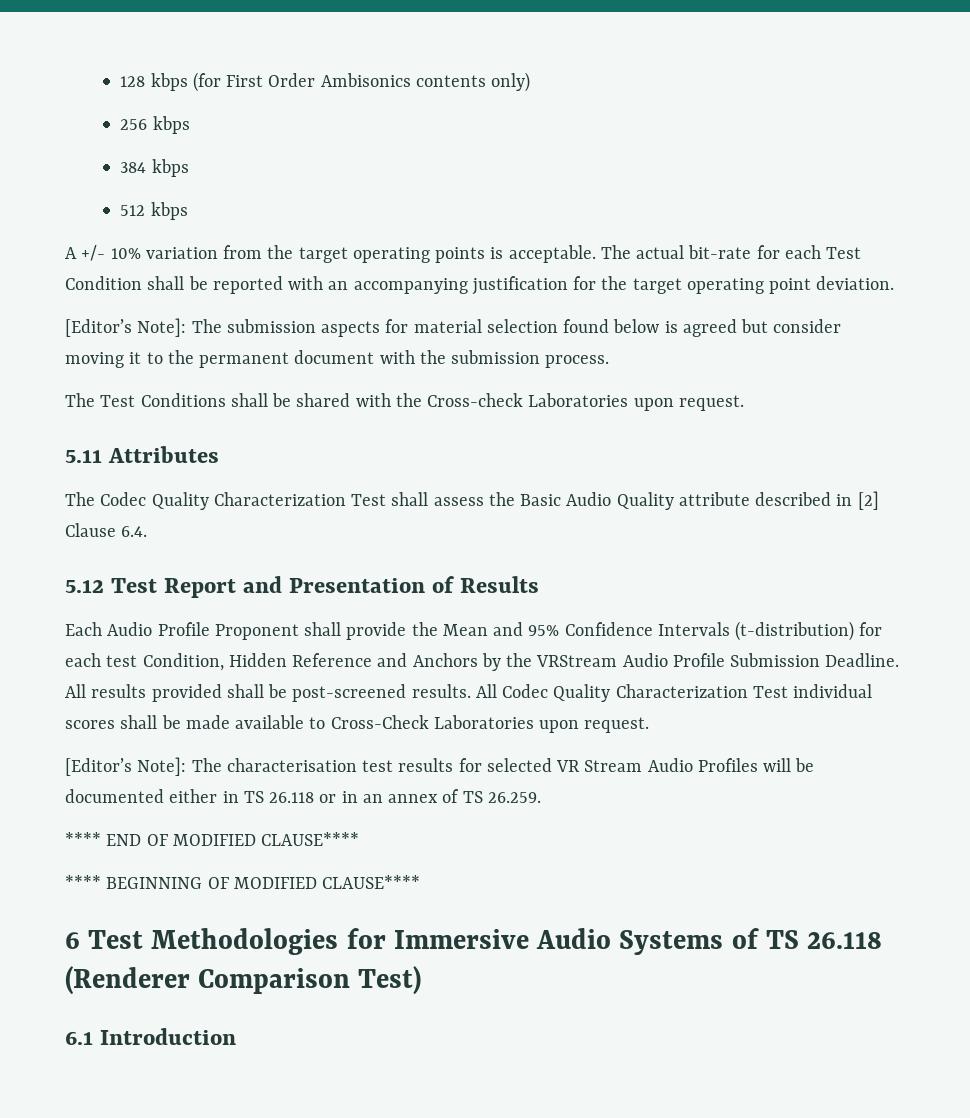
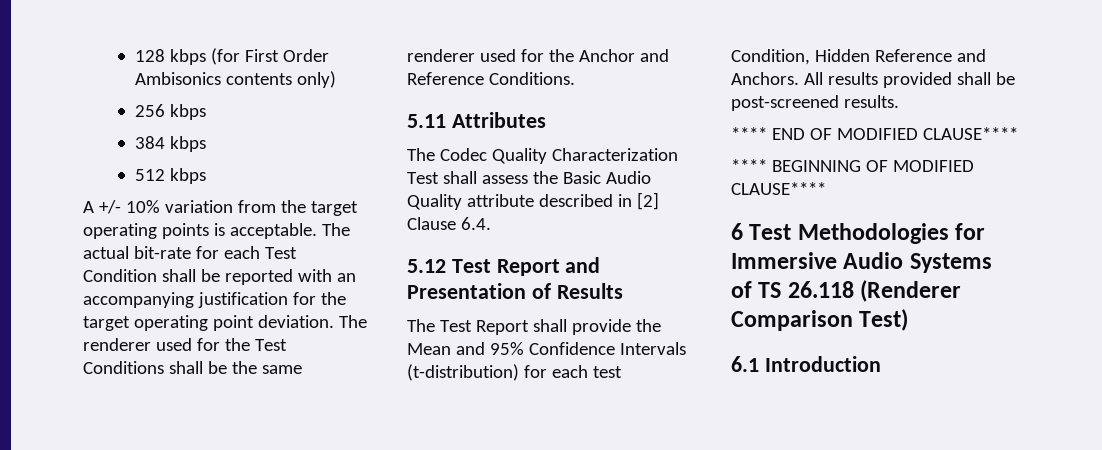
- The actual bit-rate for each Test Condition shall be reported with an accompanying justification for the target operating point deviation.
- [Editor’s Note]: The submission aspects for material selection found below is agreed but consider moving it to the permanent document with the submission process.
- The Test Conditions shall be shared with the Cross-check Laboratories upon request.
+ The actual bit-rate for each Test Condition shall be reported with an accompanying justification for the target operating point deviation. The renderer used for the Test Conditions shall be the same renderer used for the Anchor and Reference Conditions.
- Each Audio Profile Proponent shall provide the Mean and 95% Confidence Intervals (t-distribution) for each test Condition, Hidden Reference and Anchors by the VRStream Audio Profile Submission Deadline.
+ The Test Report shall provide the Mean and 95% Confidence Intervals (t-distribution) for each test Condition, Hidden Reference and Anchors.
- All Codec Quality Characterization Test individual scores shall be made available to Cross-Check Laboratories upon request.
- [Editor’s Note]: The characterisation test results for selected VR Stream Audio Profiles will be documented either in TS 26.118 or in an annex of TS 26.259.

